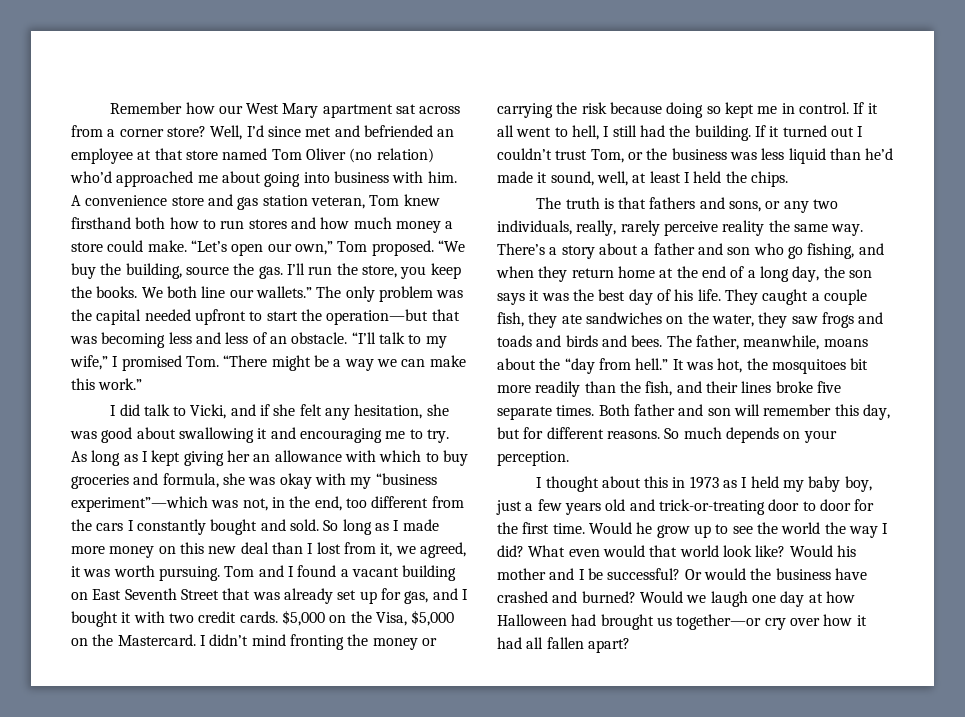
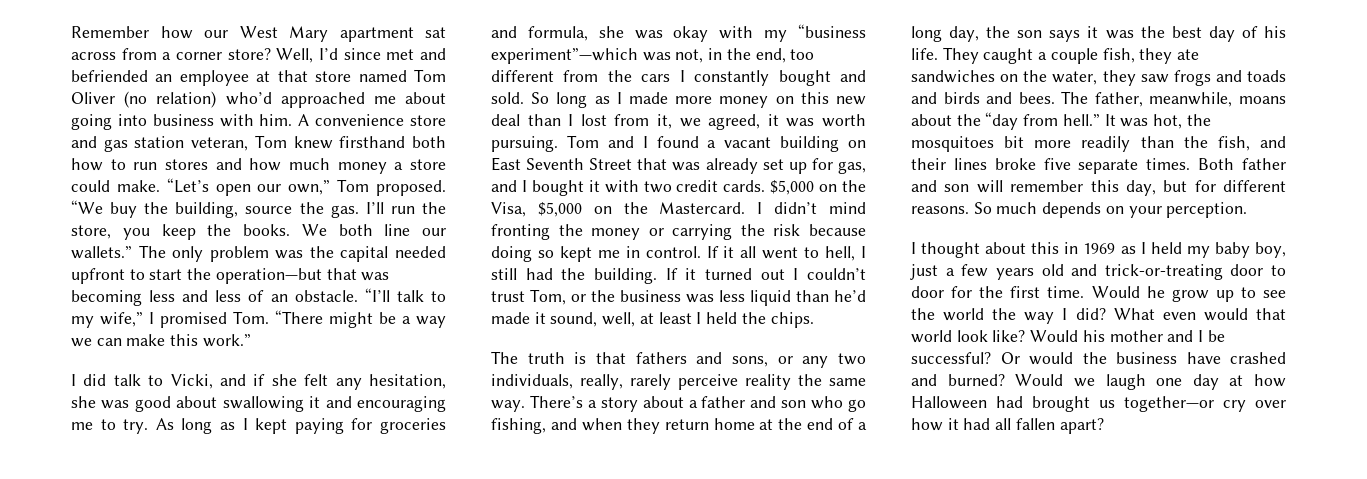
- As long as I kept giving her an allowance with which to buy groceries and formula, she was okay with my “business experiment”—which was not, in the end, too different from the cars I constantly bought and sold.
+ As long as I kept paying for groceries and formula, she was okay with my “business experiment”—which was not, in the end, too different from the cars I constantly bought and sold.
- I thought about this in 1973 as I held my baby boy, just a few years old and trick-or-treating door to door for the first time.
+ I thought about this in 1969 as I held my baby boy, just a few years old and trick-or-treating door to door for the first time.

